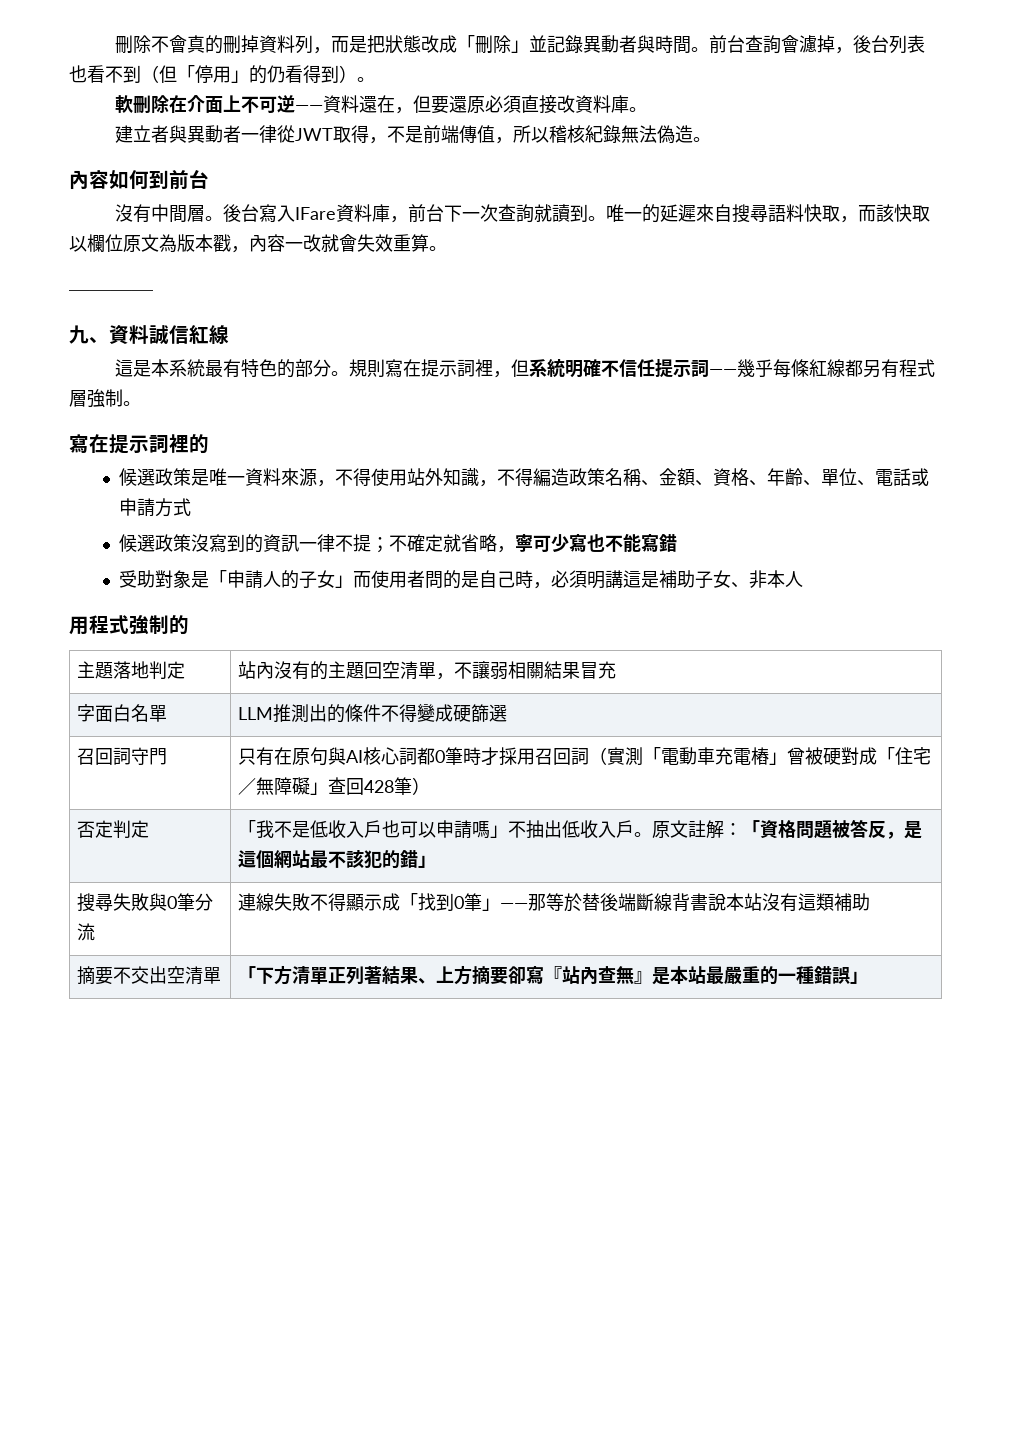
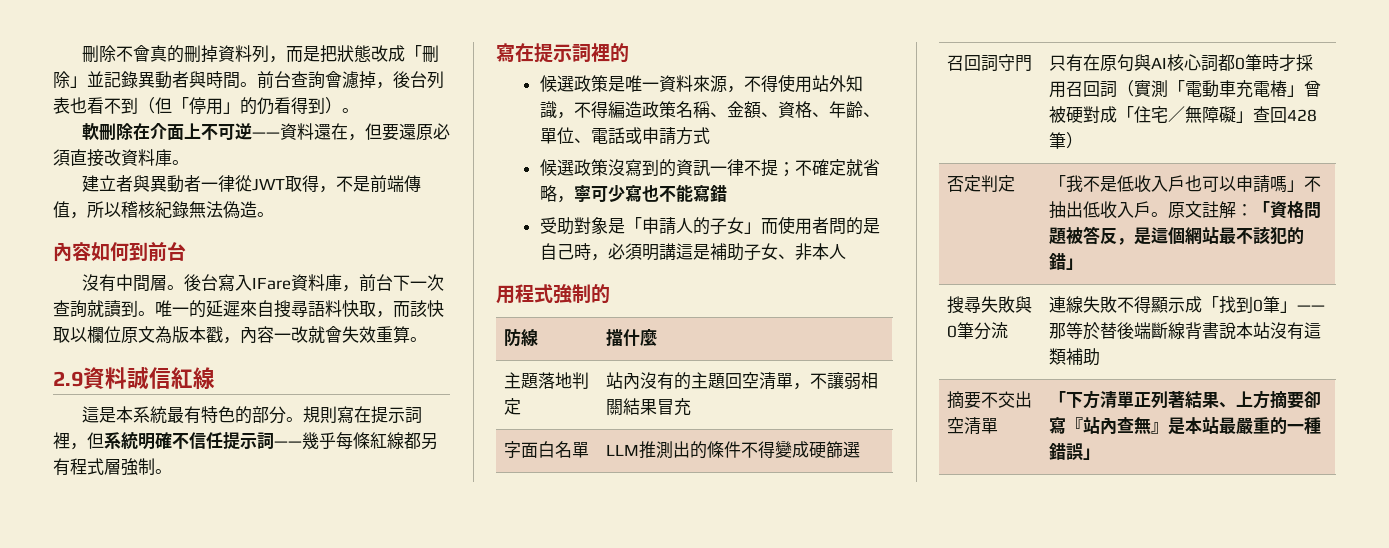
- ────
- 九、資料誠信紅線
+ 2.9資料誠信紅線
+ 防線 | 擋什麼

